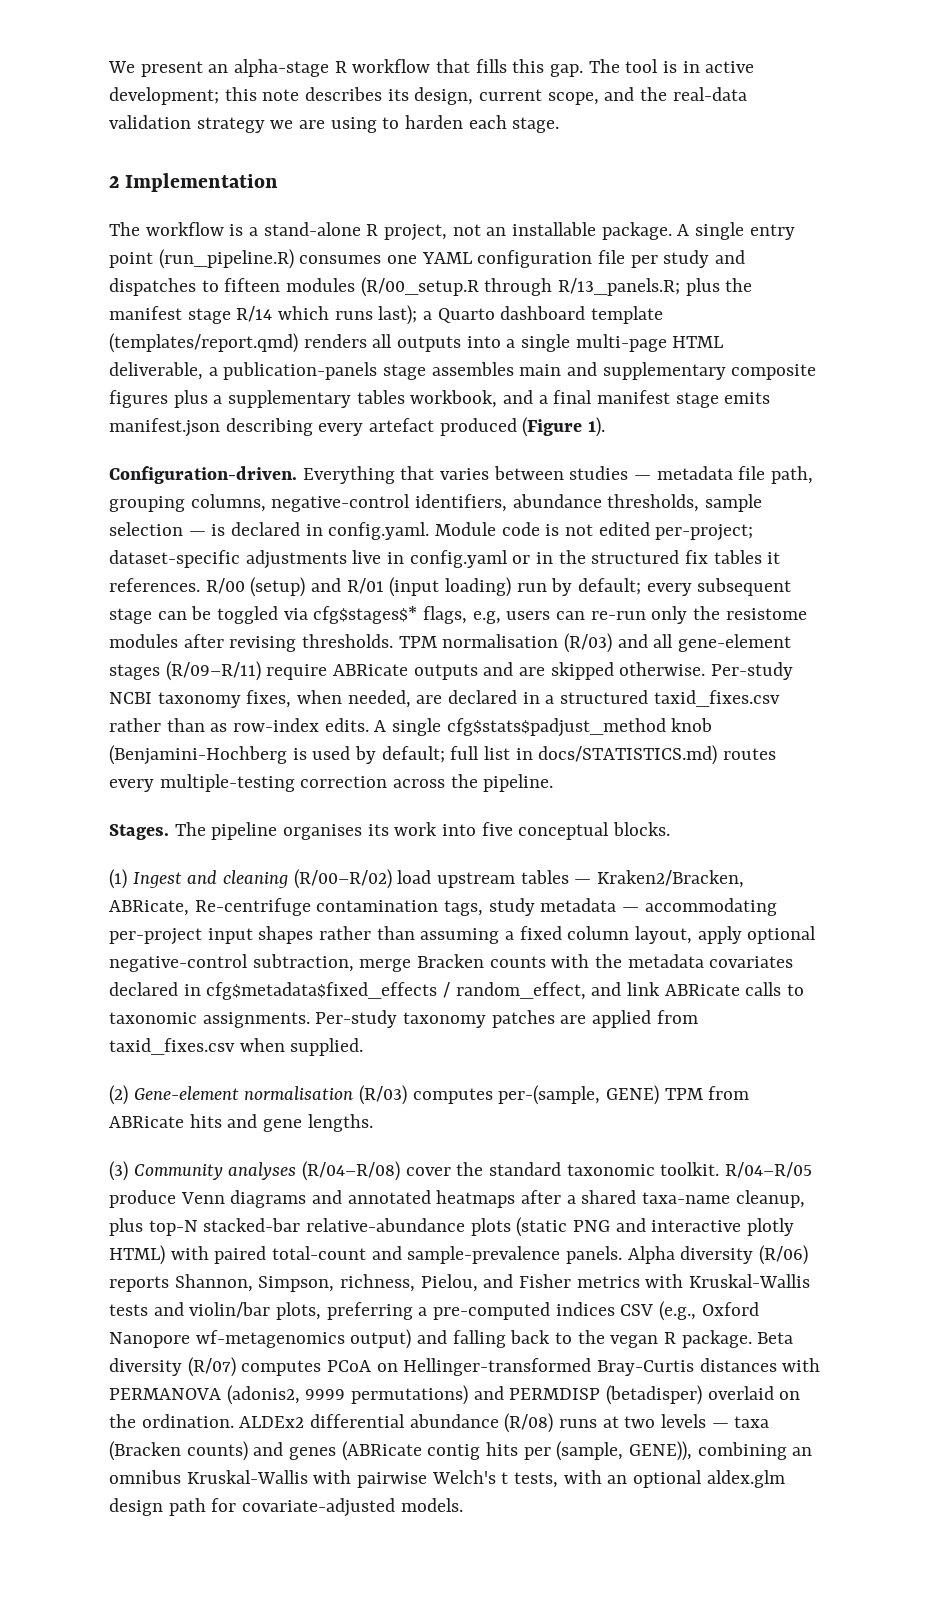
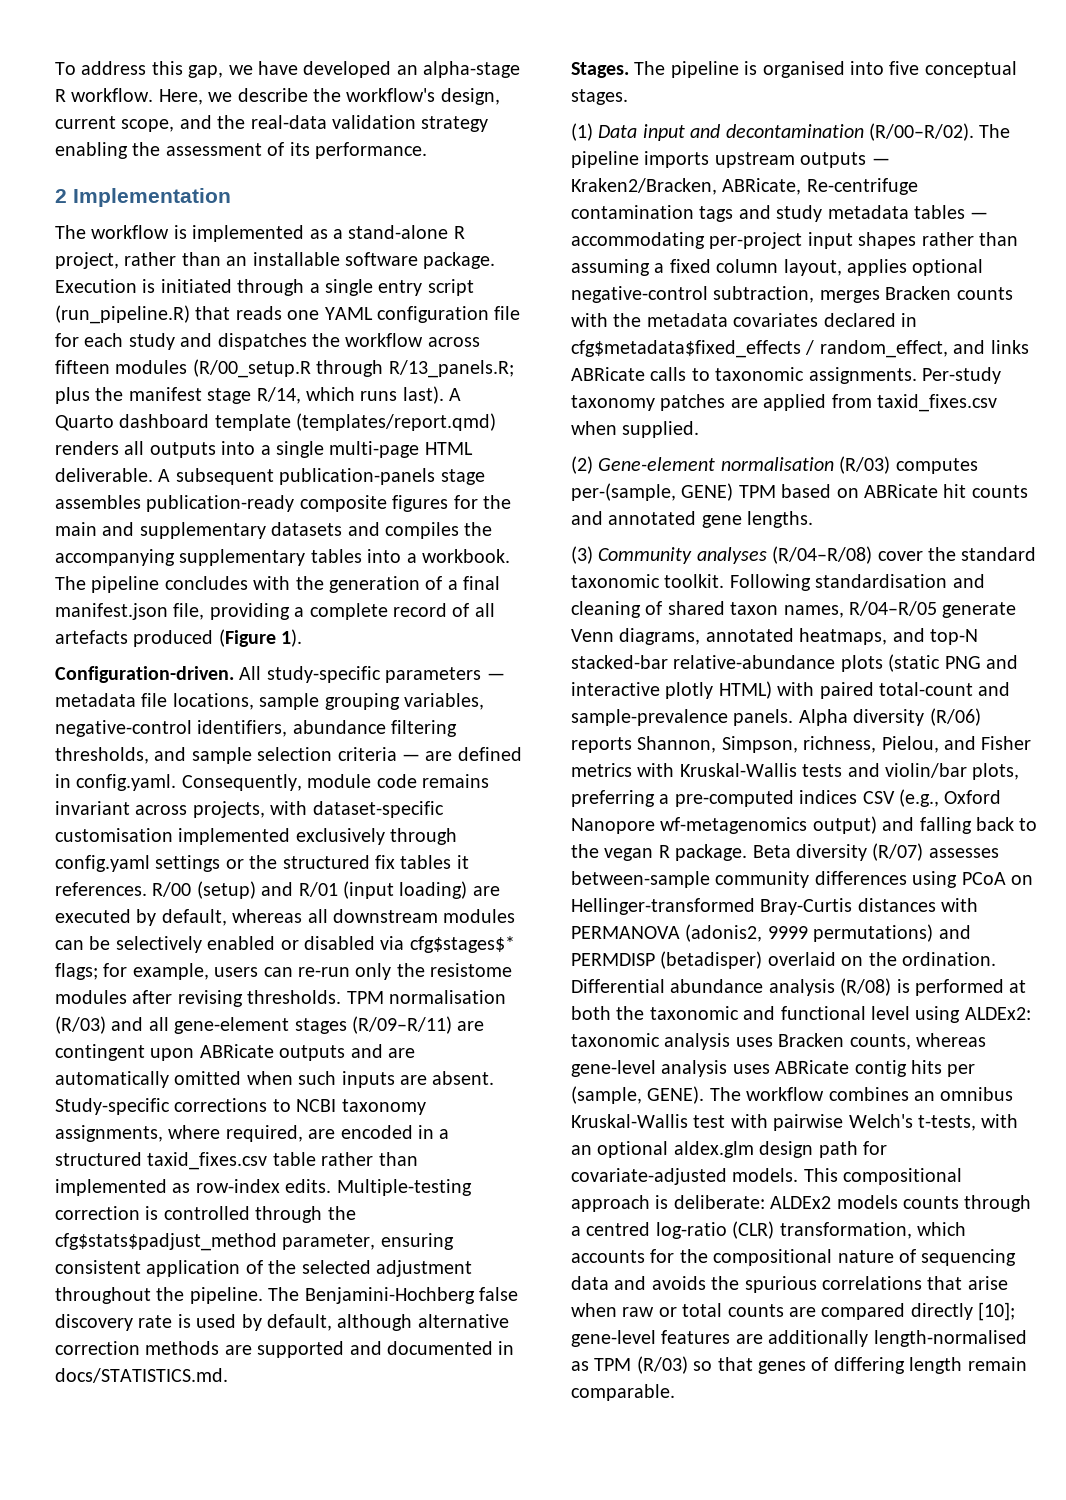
- We present an alpha-stage R workflow that fills this gap. The tool is in active development; this note describes its design, current scope, and the real-data validation strategy we are using to harden each stage.
+ To address this gap, we have developed an alpha-stage R workflow. Here, we describe the workflow's design, current scope, and the real-data validation strategy enabling the assessment of its performance.
- The workflow is a stand-alone R project, not an installable package. A single entry point (run_pipeline.R) consumes one YAML configuration file per study and dispatches to fifteen modules (R/00_setup.R through R/13_panels.R; plus the manifest stage R/14 which runs last); a Quarto dashboard template (templates/report.qmd) renders all outputs into a single multi-page HTML deliverable, a publication-panels stage assembles main and supplementary composite figures plus a supplementary tables workbook, and a final manifest stage emits manifest.json describing every artefact produced (Figure 1).
- Configuration-driven. Everything that varies between studies — metadata file path, grouping columns, negative-control identifiers, abundance thresholds, sample selection — is declared in config.yaml. Module code is not edited per-project; dataset-specific adjustments live in config.yaml or in the structured fix tables it references.
+ The workflow is implemented as a stand-alone R project, rather than an installable software package. Execution is initiated through a single entry script (run_pipeline.R) that reads one YAML configuration file for each study and dispatches the workflow across fifteen modules (R/00_setup.R through R/13_panels.R; plus the manifest stage R/14, which runs last). A Quarto dashboard template (templates/report.qmd) renders all outputs into a single multi-page HTML deliverable. A subsequent publication-panels stage assembles publication-ready composite figures for the main and supplementary datasets and compiles the accompanying supplementary tables into a workbook. The pipeline concludes with the generation of a final manifest.json file, providing a complete record of all artefacts produced (Figure 1).
+ Configuration-driven. All study-specific parameters — metadata file locations, sample grouping variables, negative-control identifiers, abundance filtering thresholds, and sample selection criteria — are defined in config.yaml. Consequently, module code remains invariant across projects, with dataset-specific customisation implemented exclusively through config.yaml settings or the structured fix tables it references.
- R/00 (setup) and R/01 (input loading) run by default; every subsequent stage can be toggled via cfg$stages$* flags, e.g, users can re-run only the resistome modules after revising thresholds.
+ R/00 (setup) and R/01 (input loading) are executed by default, whereas all downstream modules can be selectively enabled or disabled via cfg$stages$* flags; for example, users can re-run only the resistome modules after revising thresholds.
- TPM normalisation (R/03) and all gene-element stages (R/09–R/11) require ABRicate outputs and are skipped otherwise. Per-study NCBI taxonomy fixes, when needed, are declared in a structured taxid_fixes.csv rather than as row-index edits.
+ TPM normalisation (R/03) and all gene-element stages (R/09–R/11) are contingent upon ABRicate outputs and are automatically omitted when such inputs are absent. Study-specific corrections to NCBI taxonomy assignments, where required, are encoded in a structured taxid_fixes.csv table rather than implemented as row-index edits.
- A single cfg$stats$padjust_method knob (Benjamini-Hochberg is used by default; full list in docs/STATISTICS.md) routes every multiple-testing correction across the pipeline.
+ Multiple-testing correction is controlled through the cfg$stats$padjust_method parameter, ensuring consistent application of the selected adjustment throughout the pipeline. The Benjamini-Hochberg false discovery rate is used by default, although alternative correction methods are supported and documented in docs/STATISTICS.md.
- The pipeline organises its work into five conceptual blocks.
+ The pipeline is organised into five conceptual stages.
- (1) Ingest and cleaning (R/00–R/02) load upstream tables — Kraken2/Bracken, ABRicate, Re-centrifuge contamination tags, study metadata — accommodating per-project input shapes rather than assuming a fixed column layout, apply optional negative-control subtraction, merge Bracken counts with the metadata covariates declared in cfg$metadata$fixed_effects / random_effect, and link ABRicate calls to taxonomic assignments.
+ (1) Data input and decontamination (R/00–R/02). The pipeline imports upstream outputs — Kraken2/Bracken, ABRicate, Re-centrifuge contamination tags and study metadata tables — accommodating per-project input shapes rather than assuming a fixed column layout, applies optional negative-control subtraction, merges Bracken counts with the metadata covariates declared in cfg$metadata$fixed_effects / random_effect, and links ABRicate calls to taxonomic assignments.
- (2) Gene-element normalisation (R/03) computes per-(sample, GENE) TPM from ABRicate hits and gene lengths.
+ (2) Gene-element normalisation (R/03) computes per-(sample, GENE) TPM based on ABRicate hit counts and annotated gene lengths.
- R/04–R/05 produce Venn diagrams and annotated heatmaps after a shared taxa-name cleanup, plus top-N stacked-bar relative-abundance plots (static PNG and interactive plotly HTML) with paired total-count and sample-prevalence panels.
+ Following standardisation and cleaning of shared taxon names, R/04–R/05 generate Venn diagrams, annotated heatmaps, and top-N stacked-bar relative-abundance plots (static PNG and interactive plotly HTML) with paired total-count and sample-prevalence panels.
- Beta diversity (R/07) computes PCoA on Hellinger-transformed Bray-Curtis distances with PERMANOVA (adonis2, 9999 permutations) and PERMDISP (betadisper) overlaid on the ordination.
+ Beta diversity (R/07) assesses between-sample community differences using PCoA on Hellinger-transformed Bray-Curtis distances with PERMANOVA (adonis2, 9999 permutations) and PERMDISP (betadisper) overlaid on the ordination.
- ALDEx2 differential abundance (R/08) runs at two levels — taxa (Bracken counts) and genes (ABRicate contig hits per (sample, GENE)), combining an omnibus Kruskal-Wallis with pairwise Welch's t tests, with an optional aldex.glm design path for covariate-adjusted models.
+ Differential abundance analysis (R/08) is performed at both the taxonomic and functional level using ALDEx2: taxonomic analysis uses Bracken counts, whereas gene-level analysis uses ABRicate contig hits per (sample, GENE). The workflow combines an omnibus Kruskal-Wallis test with pairwise Welch's t-tests, with an optional aldex.glm design path for covariate-adjusted models.
+ This compositional approach is deliberate: ALDEx2 models counts through a centred log-ratio (CLR) transformation, which accounts for the compositional nature of sequencing data and avoids the spurious correlations that arise when raw or total counts are compared directly [10]; gene-level features are additionally length-normalised as TPM (R/03) so that genes of differing length remain comparable.

